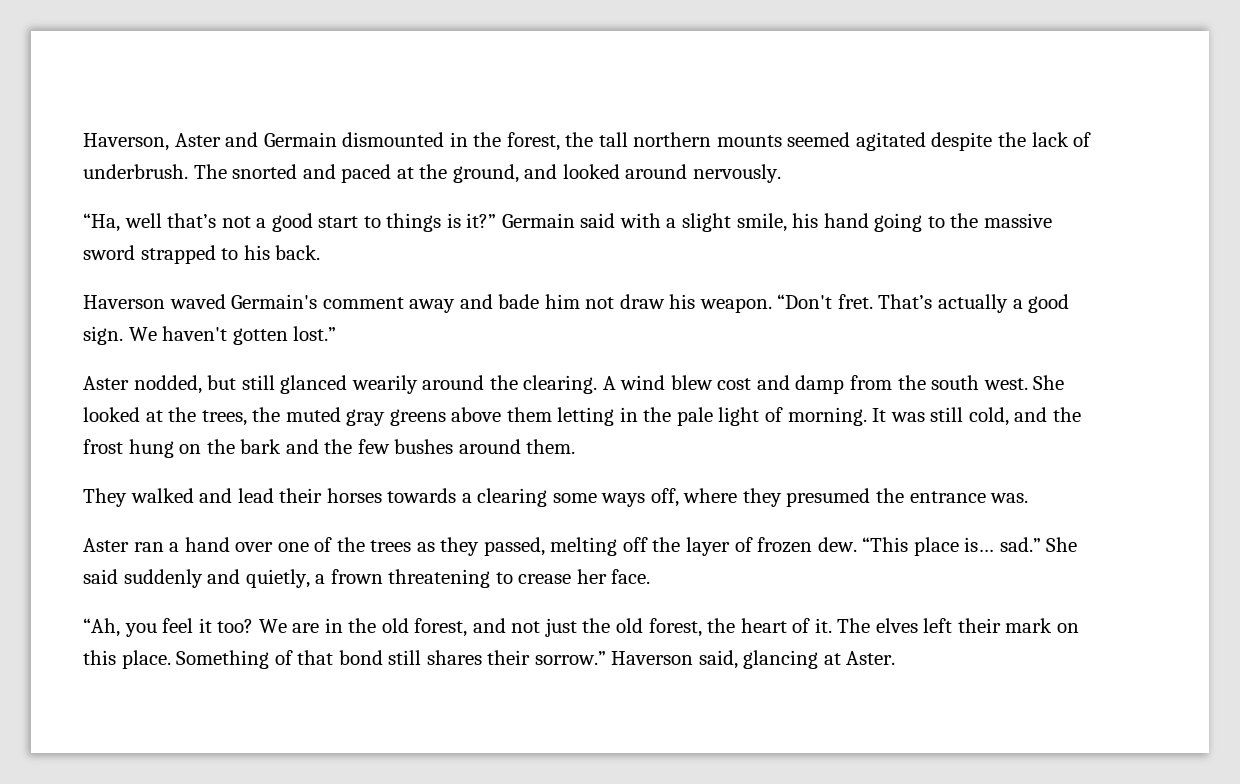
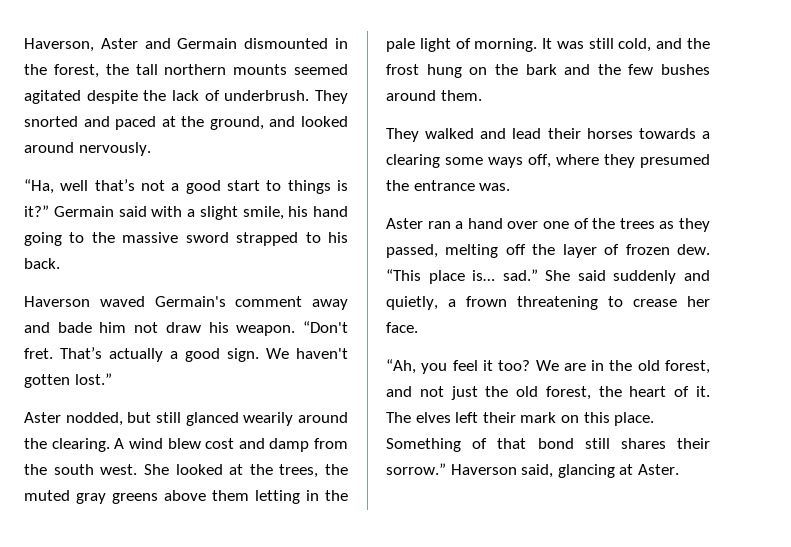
- The snorted and paced at the ground, and looked around nervously.
+ They snorted and paced at the ground, and looked around nervously.

